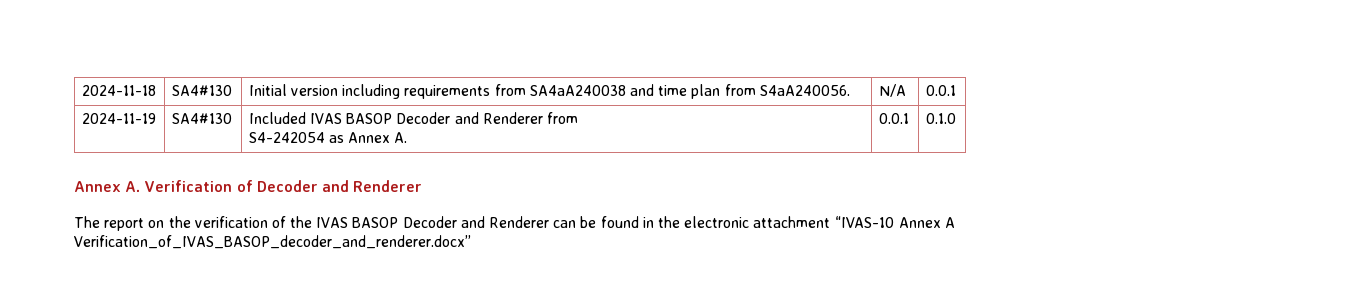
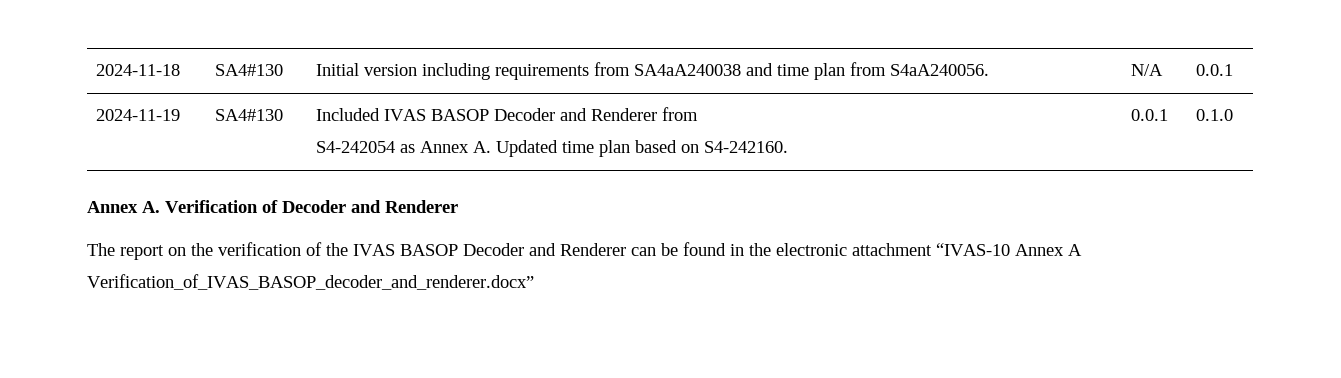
  2024-11-19 | SA4#130 | Included IVAS BASOP Decoder and Renderer from
- S4-242054 as Annex A. | 0.0.1 | 0.1.0
+ S4-242054 as Annex A. Updated time plan based on S4-242160. | 0.0.1 | 0.1.0

